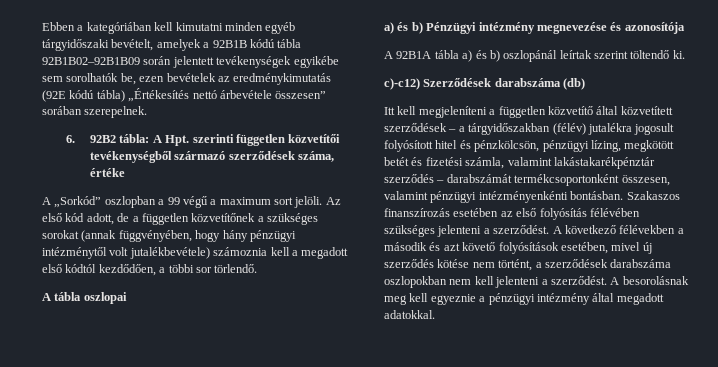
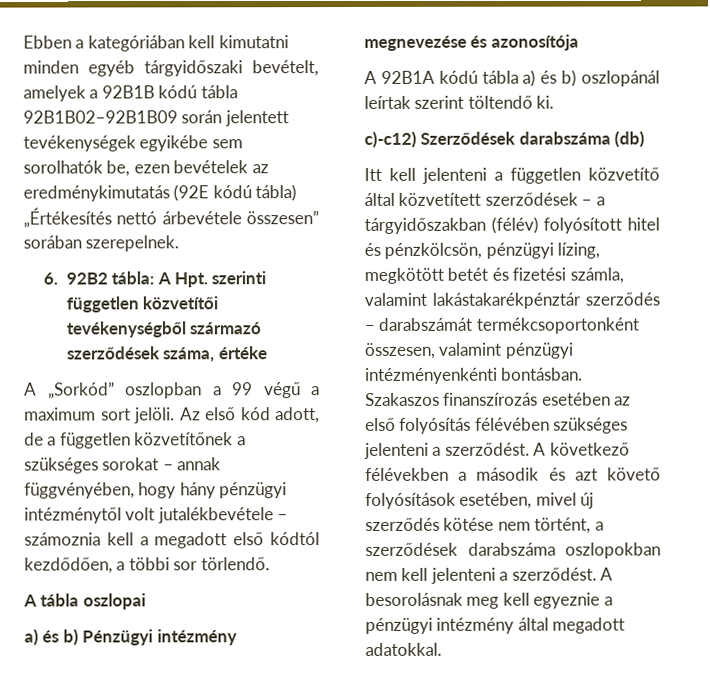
- Az első kód adott, de a független közvetítőnek a szükséges sorokat (annak függvényében, hogy hány pénzügyi intézménytől volt jutalékbevétele) számoznia kell a megadott első kódtól kezdődően, a többi sor törlendő.
+ Az első kód adott, de a független közvetítőnek a szükséges sorokat – annak függvényében, hogy hány pénzügyi intézménytől volt jutalékbevétele – számoznia kell a megadott első kódtól kezdődően, a többi sor törlendő.
- A 92B1A tábla a) és b) oszlopánál leírtak szerint töltendő ki.
+ A 92B1A kódú tábla a) és b) oszlopánál leírtak szerint töltendő ki.
- Itt kell megjeleníteni a független közvetítő által közvetített szerződések – a tárgyidőszakban (félév) jutalékra jogosult folyósított hitel és pénzkölcsön, pénzügyi lízing, megkötött betét és fizetési számla, valamint lakástakarékpénztár szerződés – darabszámát termékcsoportonként összesen, valamint pénzügyi intézményenkénti bontásban.
+ Itt kell jelenteni a független közvetítő által közvetített szerződések – a tárgyidőszakban (félév) folyósított hitel és pénzkölcsön, pénzügyi lízing, megkötött betét és fizetési számla, valamint lakástakarékpénztár szerződés – darabszámát termékcsoportonként összesen, valamint pénzügyi intézményenkénti bontásban.

